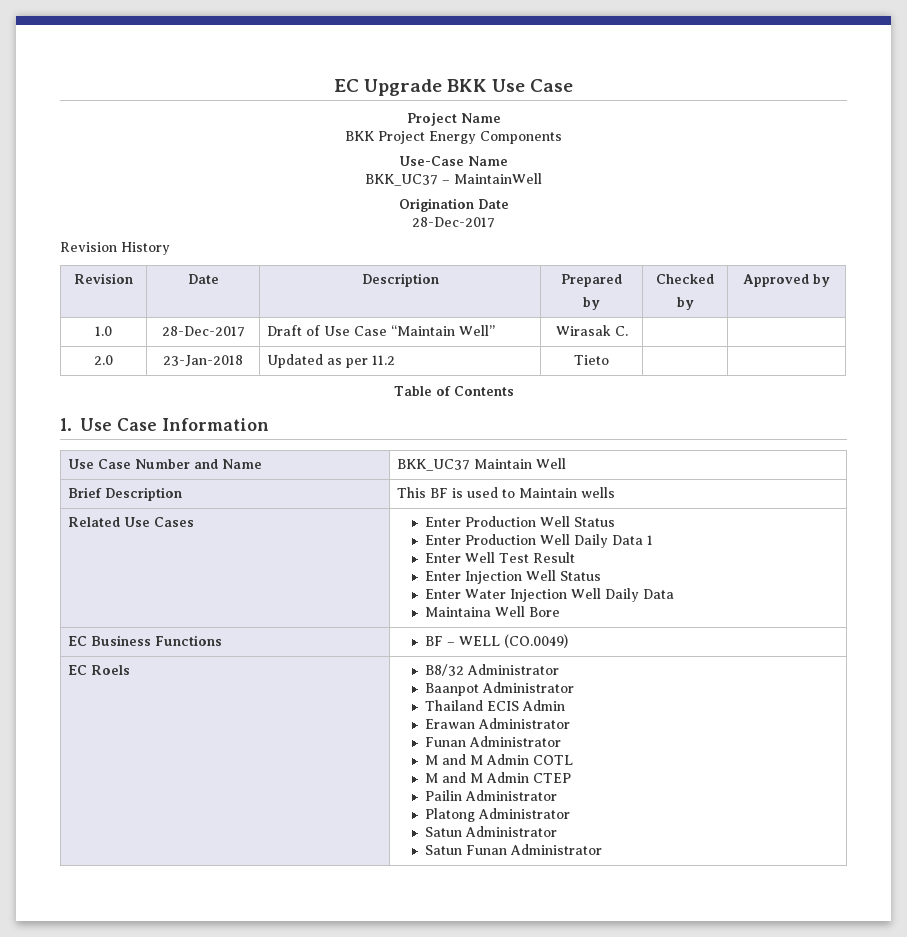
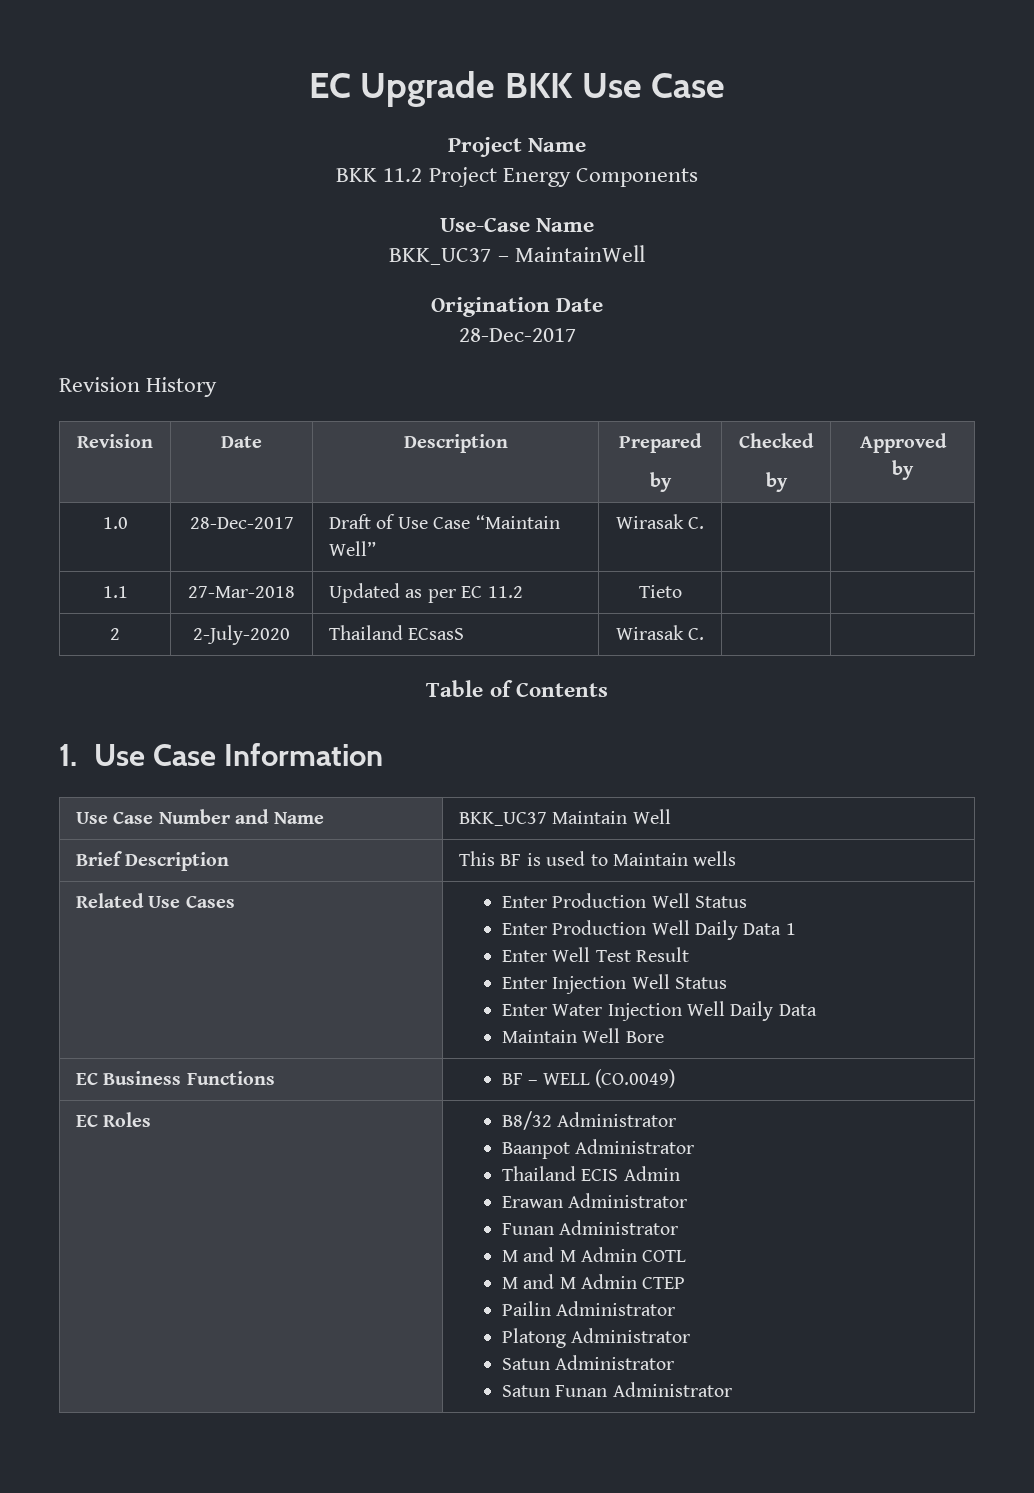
- BKK Project Energy Components
+ BKK 11.2 Project Energy Components
- 2.0 | 23-Jan-2018 | Updated as per 11.2 | Tieto | |
+ 1.1 | 27-Mar-2018 | Updated as per EC 11.2 | Tieto | |
+ 2 | 2-July-2020 | Thailand ECsasS | Wirasak C. | |
  Related Use Cases | Enter Production Well Status
  Enter Production Well Daily Data 1
  Enter Well Test Result
  Enter Injection Well Status
  Enter Water Injection Well Daily Data
- Maintaina Well Bore
+ Maintain Well Bore
- EC Roels | B8/32 Administrator
+ EC Roles | B8/32 Administrator

